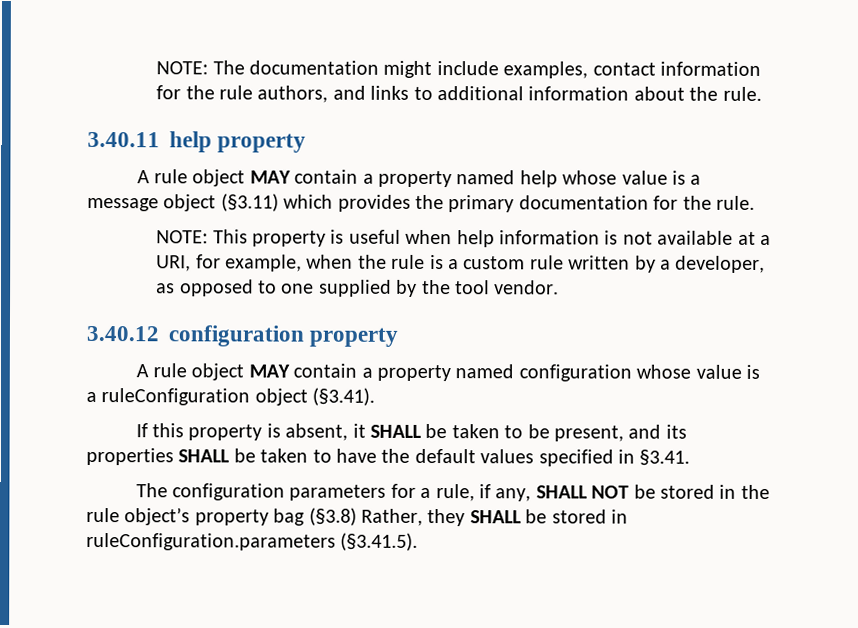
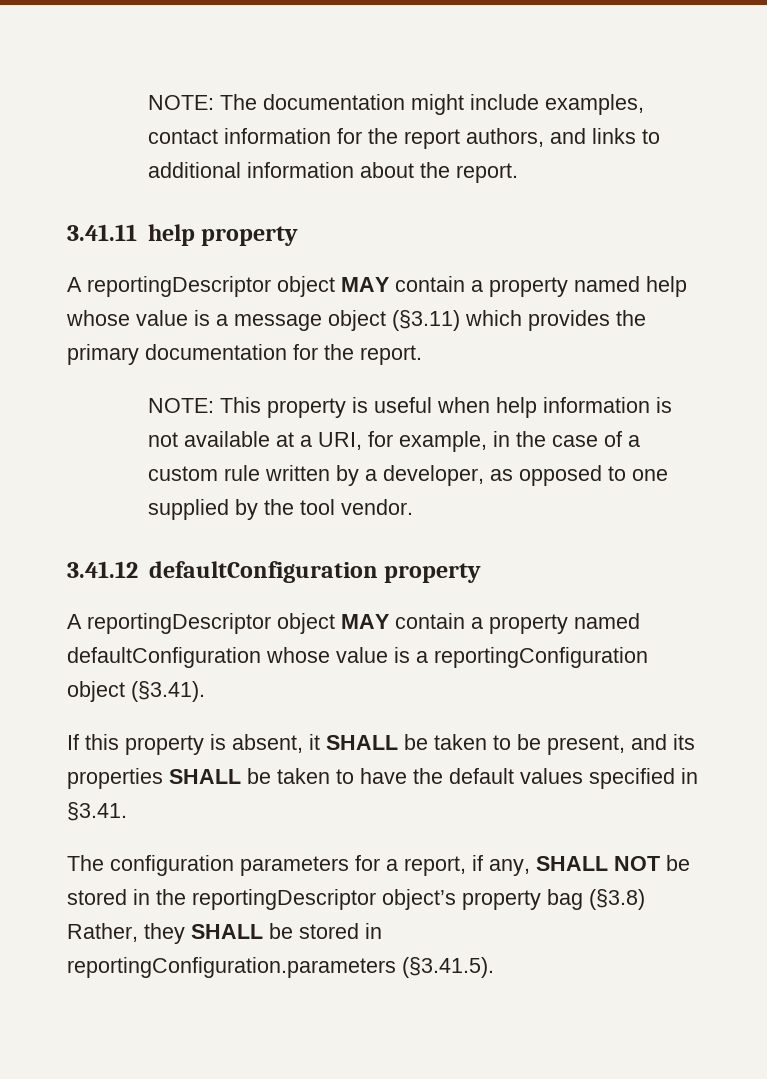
- NOTE: The documentation might include examples, contact information for the rule authors, and links to additional information about the rule.
- 3.40.11 help property
+ NOTE: The documentation might include examples, contact information for the report authors, and links to additional information about the report.
+ 3.41.11 help property
- A rule object MAY contain a property named help whose value is a message object (§3.11) which provides the primary documentation for the rule.
+ A reportingDescriptor object MAY contain a property named help whose value is a message object (§3.11) which provides the primary documentation for the report.
- NOTE: This property is useful when help information is not available at a URI, for example, when the rule is a custom rule written by a developer, as opposed to one supplied by the tool vendor.
+ NOTE: This property is useful when help information is not available at a URI, for example, in the case of a custom rule written by a developer, as opposed to one supplied by the tool vendor.
- 3.40.12 configuration property
- A rule object MAY contain a property named configuration whose value is a ruleConfiguration object (§3.41).
+ 3.41.12 defaultConfiguration property
+ A reportingDescriptor object MAY contain a property named defaultConfiguration whose value is a reportingConfiguration object (§3.41).
- The configuration parameters for a rule, if any, SHALL NOT be stored in the rule object’s property bag (§3.8) Rather, they SHALL be stored in ruleConfiguration.parameters (§3.41.5).
+ The configuration parameters for a report, if any, SHALL NOT be stored in the reportingDescriptor object’s property bag (§3.8) Rather, they SHALL be stored in reportingConfiguration.parameters (§3.41.5).

